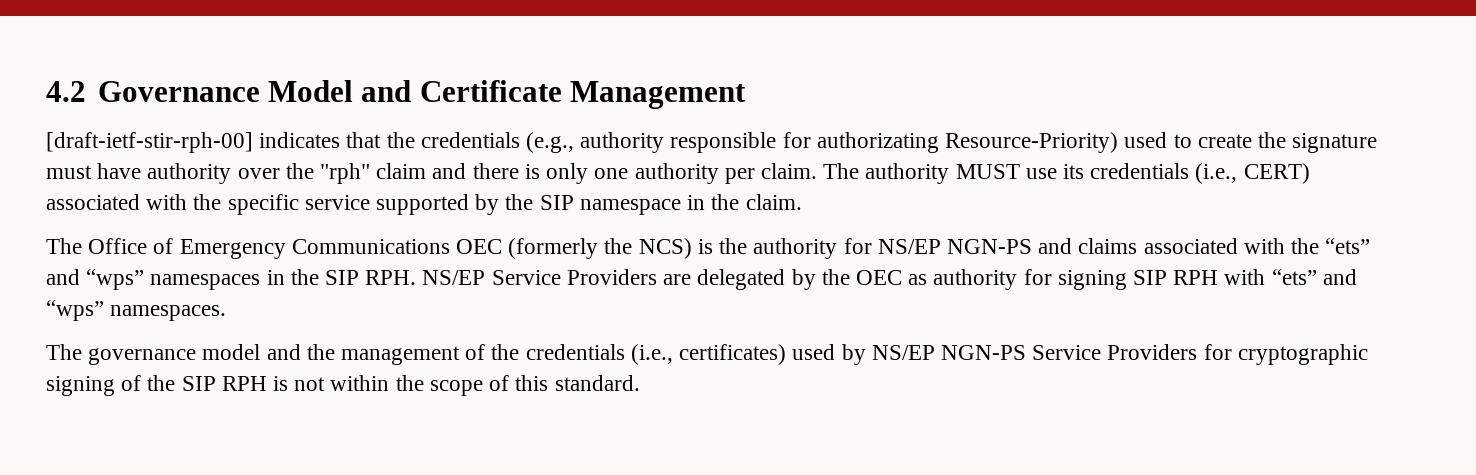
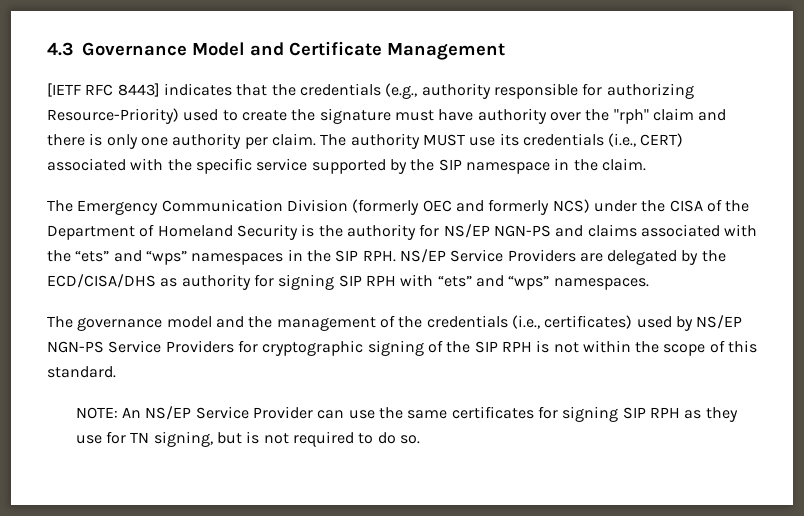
- 4.2 Governance Model and Certificate Management
+ 4.3 Governance Model and Certificate Management
- [draft-ietf-stir-rph-00] indicates that the credentials (e.g., authority responsible for authorizating Resource-Priority) used to create the signature must have authority over the "rph" claim and there is only one authority per claim.
+ [IETF RFC 8443] indicates that the credentials (e.g., authority responsible for authorizing Resource-Priority) used to create the signature must have authority over the "rph" claim and there is only one authority per claim.
- The Office of Emergency Communications OEC (formerly the NCS) is the authority for NS/EP NGN-PS and claims associated with the “ets” and “wps” namespaces in the SIP RPH. NS/EP Service Providers are delegated by the OEC as authority for signing SIP RPH with “ets” and “wps” namespaces.
+ The Emergency Communication Division (formerly OEC and formerly NCS) under the CISA of the Department of Homeland Security is the authority for NS/EP NGN-PS and claims associated with the “ets” and “wps” namespaces in the SIP RPH. NS/EP Service Providers are delegated by the ECD/CISA/DHS as authority for signing SIP RPH with “ets” and “wps” namespaces.
+ NOTE: An NS/EP Service Provider can use the same certificates for signing SIP RPH as they use for TN signing, but is not required to do so.

